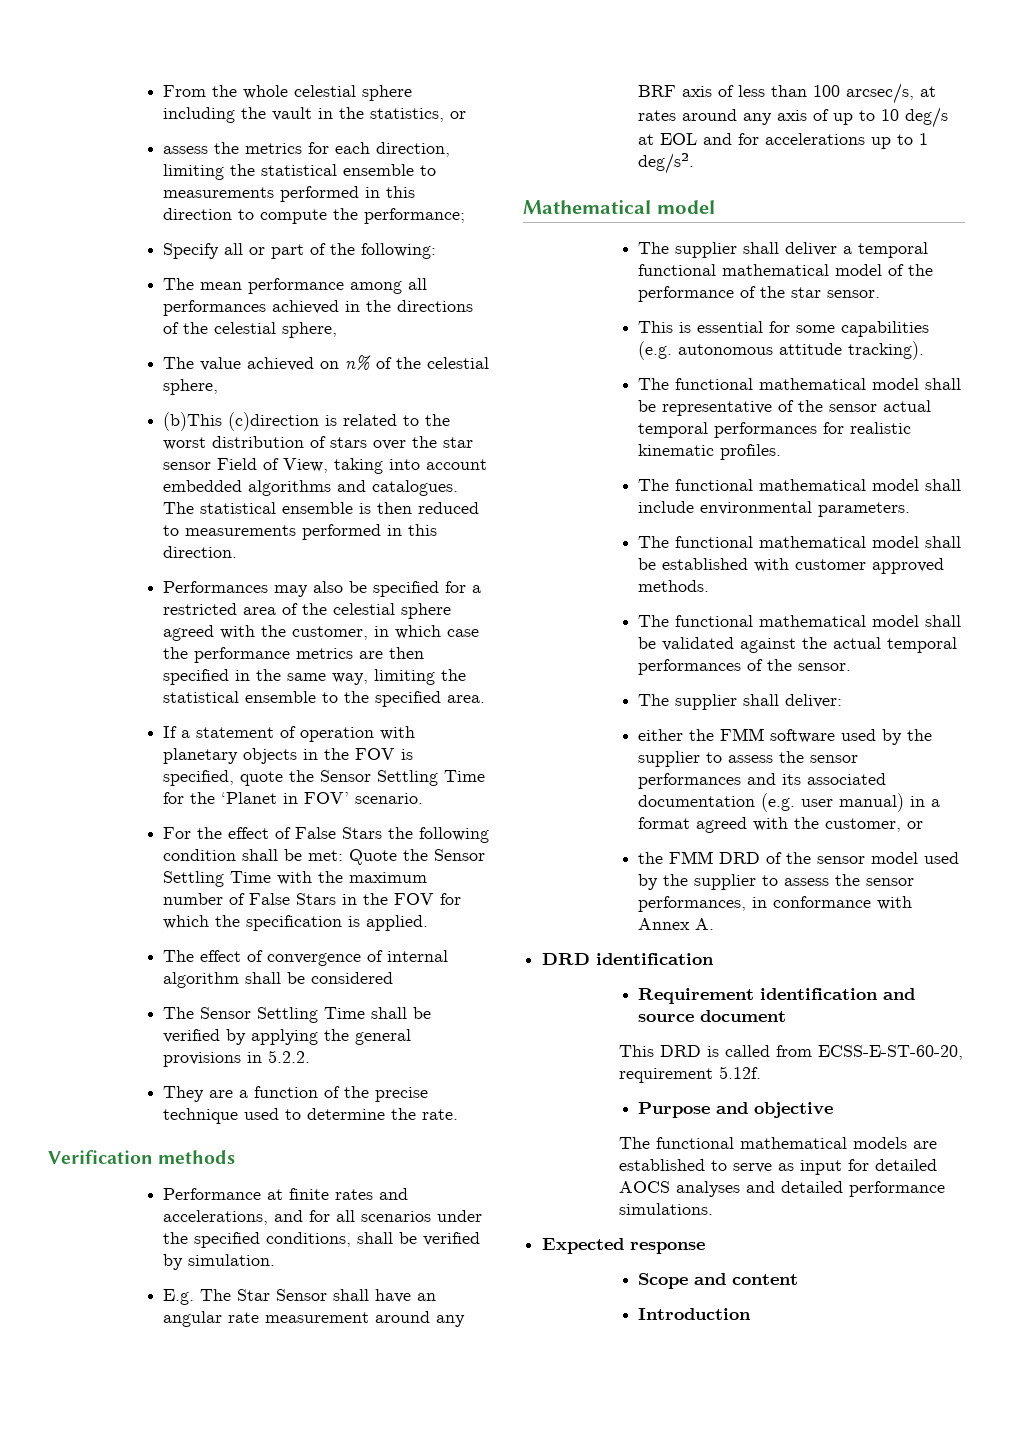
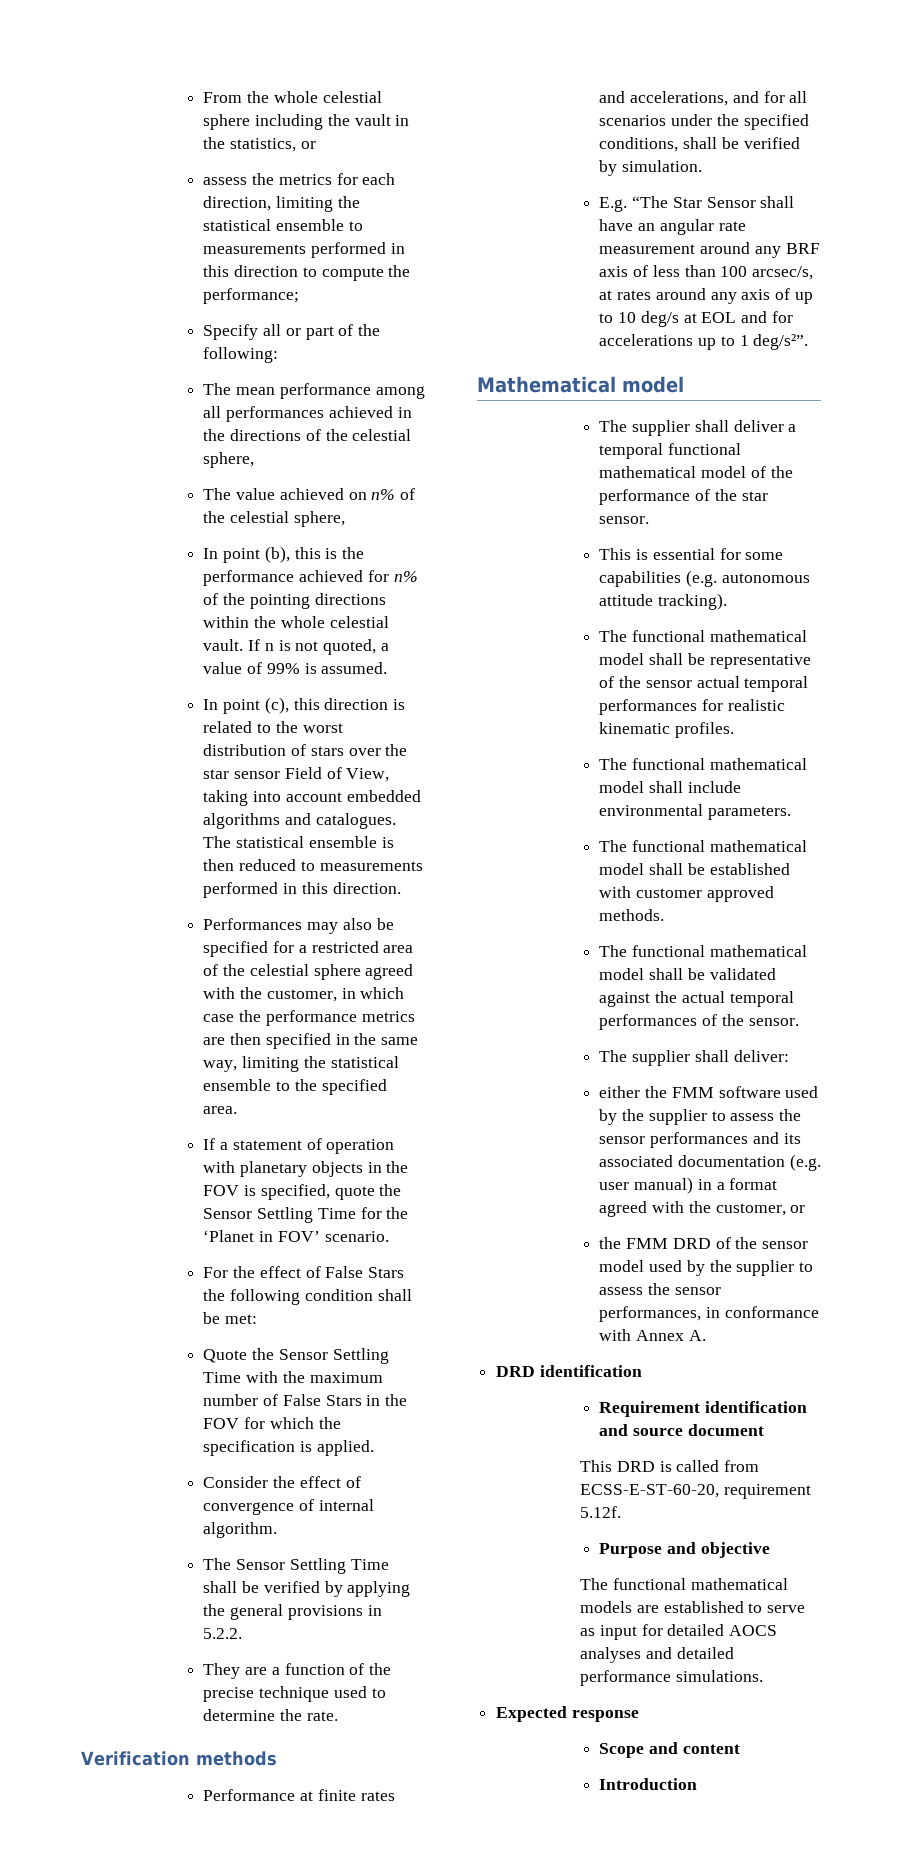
- (b)This (c)direction is related to the worst distribution of stars over the star sensor Field of View, taking into account embedded algorithms and catalogues.
+ In point (b), this is the performance achieved for n% of the pointing directions within the whole celestial vault. If n is not quoted, a value of 99% is assumed.
+ In point (c), this direction is related to the worst distribution of stars over the star sensor Field of View, taking into account embedded algorithms and catalogues.
- For the effect of False Stars the following condition shall be met: Quote the Sensor Settling Time with the maximum number of False Stars in the FOV for which the specification is applied.
+ For the effect of False Stars the following condition shall be met:
+ Quote the Sensor Settling Time with the maximum number of False Stars in the FOV for which the specification is applied.
- The effect of convergence of internal algorithm shall be considered
+ Consider the effect of convergence of internal algorithm.
- E.g. The Star Sensor shall have an angular rate measurement around any BRF axis of less than 100 arcsec/s, at rates around any axis of up to 10 deg/s at EOL and for accelerations up to 1 deg/s².
+ E.g. “The Star Sensor shall have an angular rate measurement around any BRF axis of less than 100 arcsec/s, at rates around any axis of up to 10 deg/s at EOL and for accelerations up to 1 deg/s²”.

